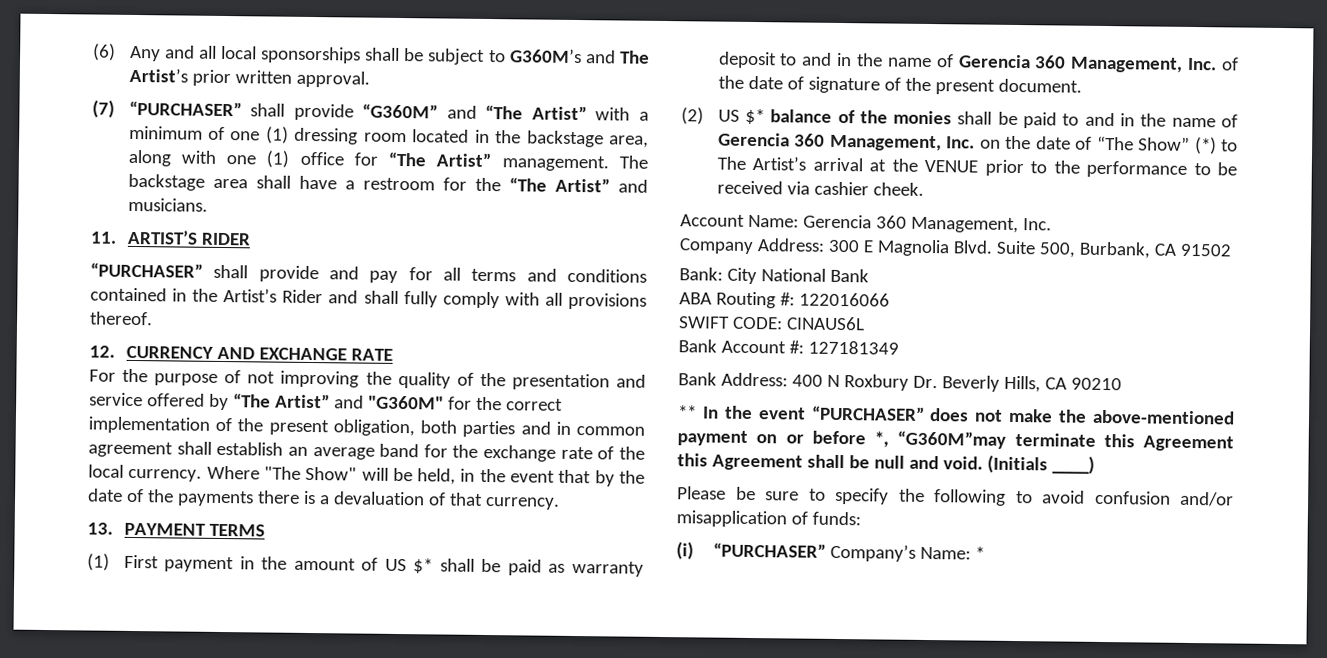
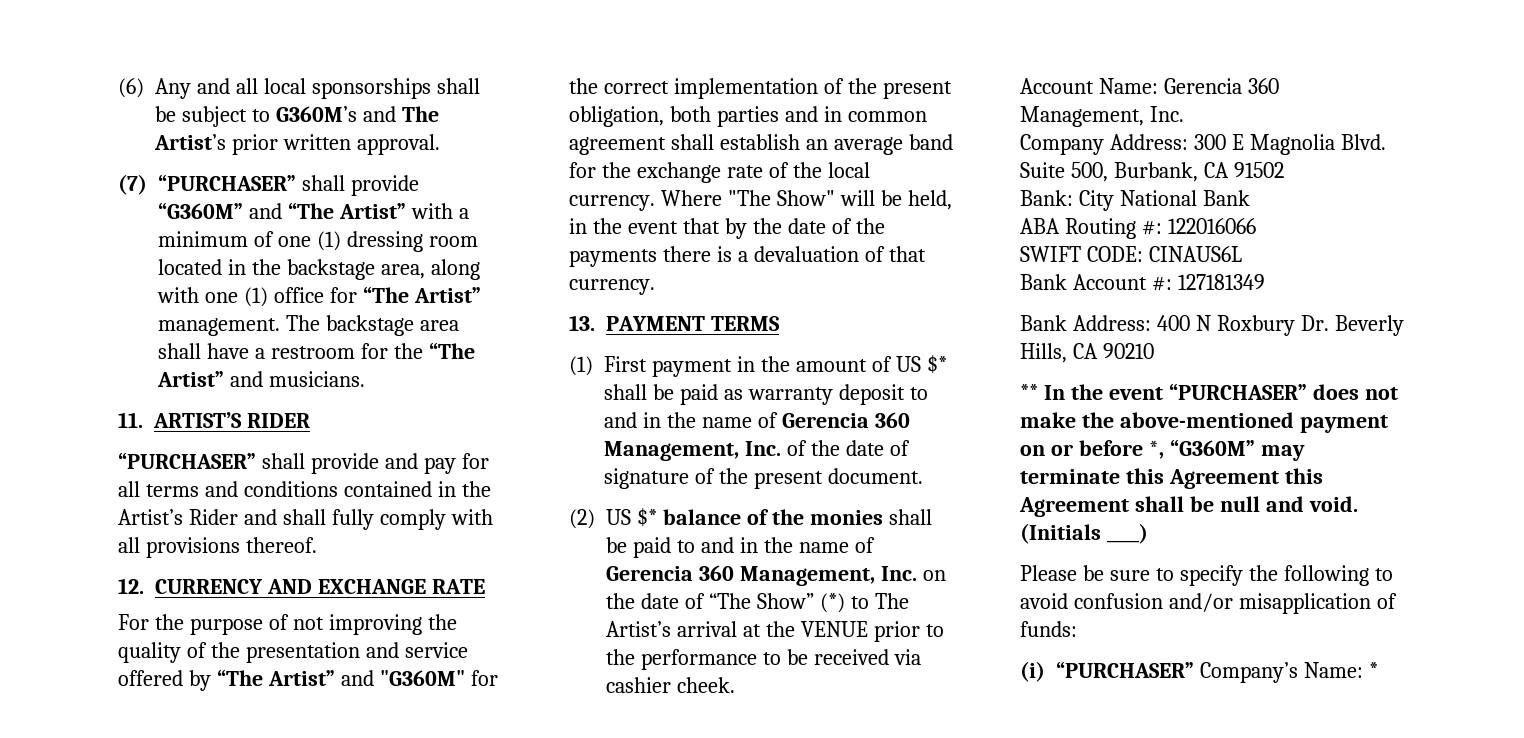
- ** In the event “PURCHASER” does not make the above-mentioned payment on or before *, “G360M”may terminate this Agreement this Agreement shall be null and void.
+ ** In the event “PURCHASER” does not make the above-mentioned payment on or before *, “G360M” may terminate this Agreement this Agreement shall be null and void.

